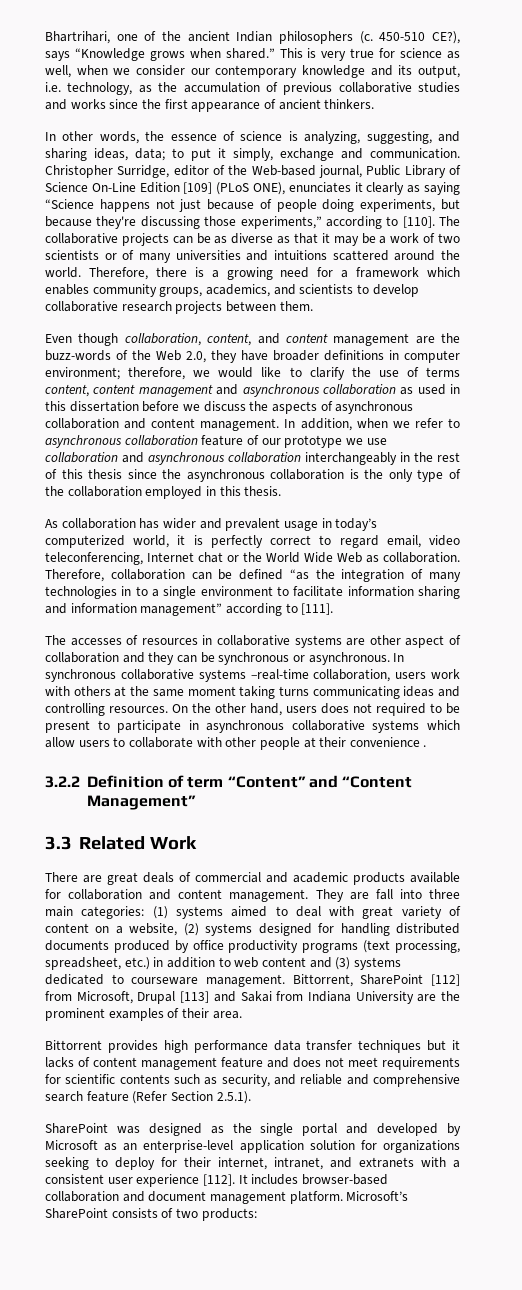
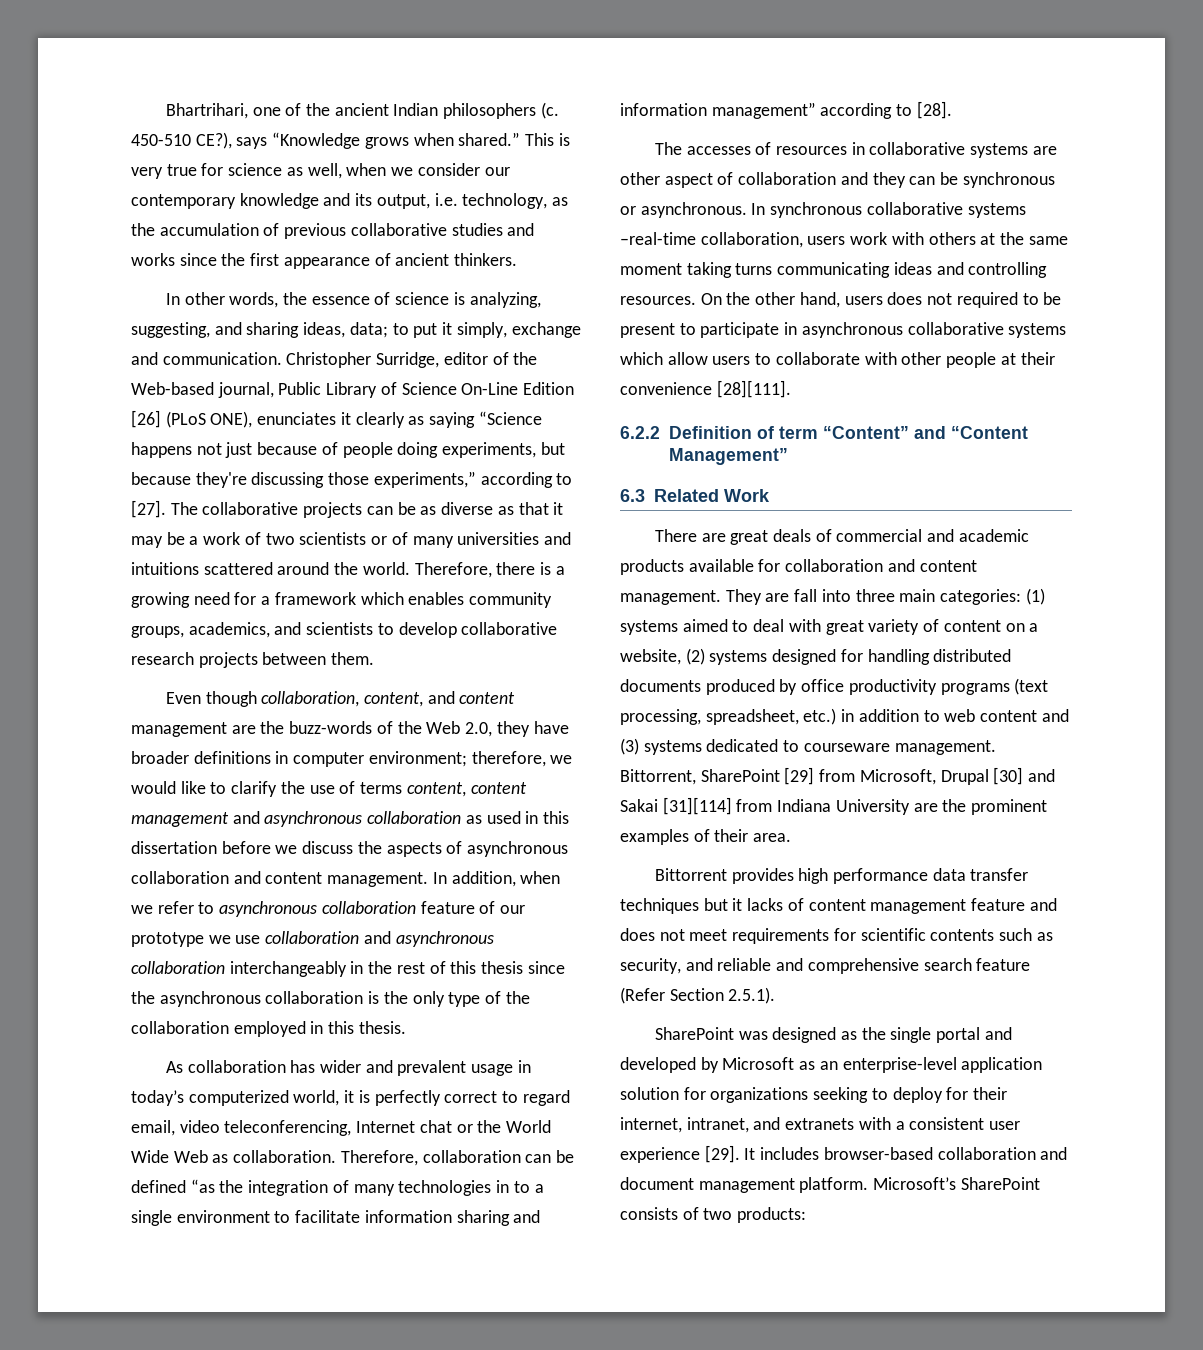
- Christopher Surridge, editor of the Web-based journal, Public Library of Science On-Line Edition [109] (PLoS ONE), enunciates it clearly as saying “Science happens not just because of people doing experiments, but because they're discussing those experiments,” according to [110].
+ Christopher Surridge, editor of the Web-based journal, Public Library of Science On-Line Edition [26] (PLoS ONE), enunciates it clearly as saying “Science happens not just because of people doing experiments, but because they're discussing those experiments,” according to [27].
- Therefore, collaboration can be defined “as the integration of many technologies in to a single environment to facilitate information sharing and information management” according to [111].
+ Therefore, collaboration can be defined “as the integration of many technologies in to a single environment to facilitate information sharing and information management” according to [28].
- On the other hand, users does not required to be present to participate in asynchronous collaborative systems which allow users to collaborate with other people at their convenience .
- 3.2.2 Definition of term “Content” and “Content Management”
+ On the other hand, users does not required to be present to participate in asynchronous collaborative systems which allow users to collaborate with other people at their convenience [28][111].
+ 6.2.2 Definition of term “Content” and “Content Management”
- 3.3 Related Work
+ 6.3 Related Work
- Bittorrent, SharePoint [112] from Microsoft, Drupal [113] and Sakai from Indiana University are the prominent examples of their area.
+ Bittorrent, SharePoint [29] from Microsoft, Drupal [30] and Sakai [31][114] from Indiana University are the prominent examples of their area.
- SharePoint was designed as the single portal and developed by Microsoft as an enterprise-level application solution for organizations seeking to deploy for their internet, intranet, and extranets with a consistent user experience [112].
+ SharePoint was designed as the single portal and developed by Microsoft as an enterprise-level application solution for organizations seeking to deploy for their internet, intranet, and extranets with a consistent user experience [29].

